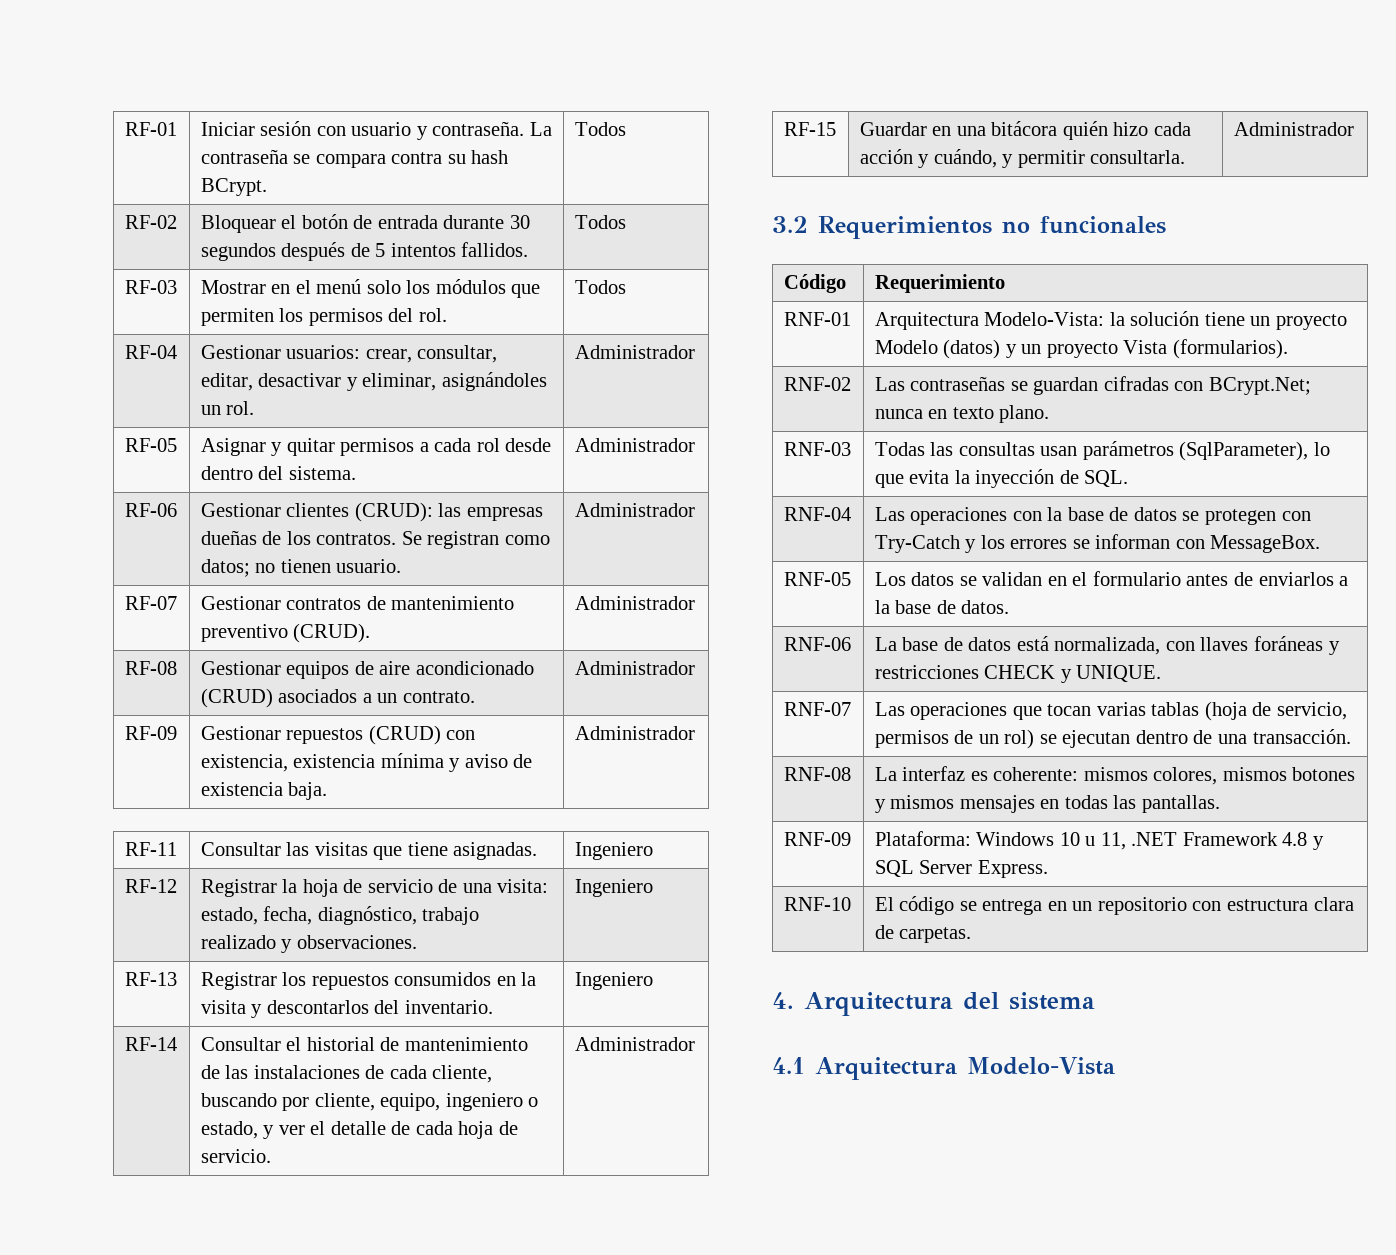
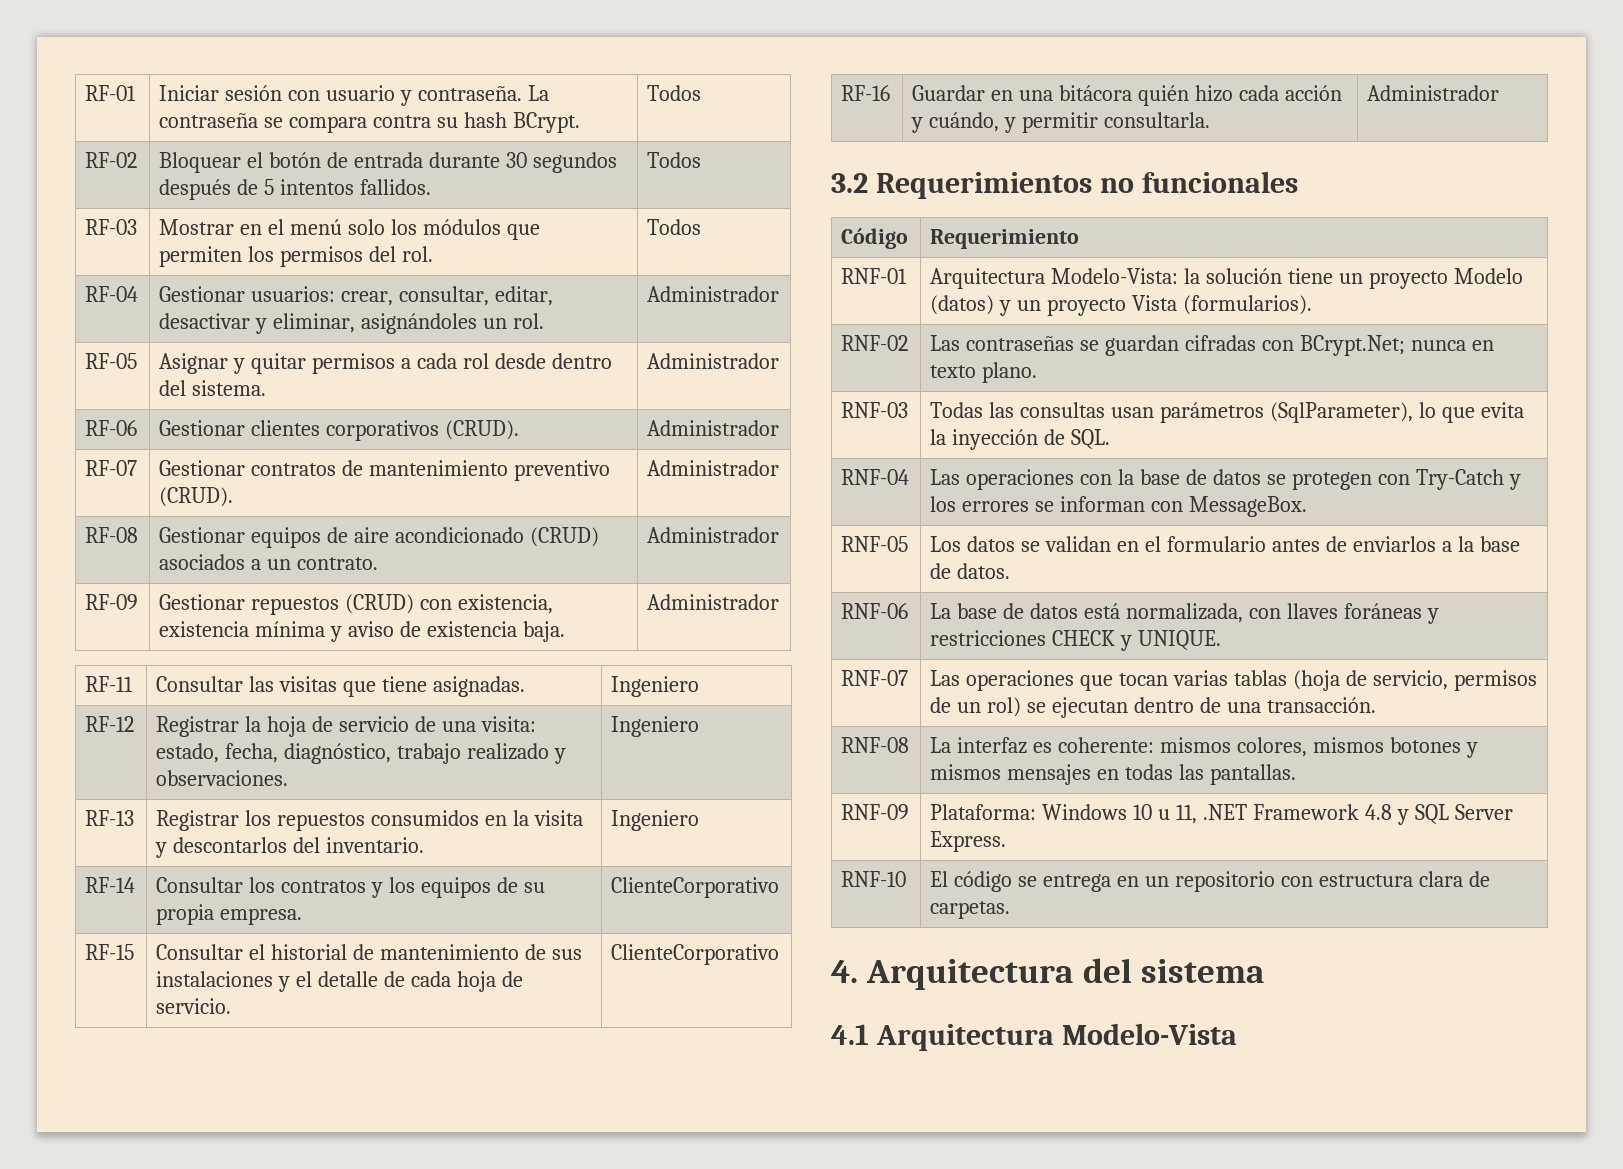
- RF-06 | Gestionar clientes (CRUD): las empresas dueñas de los contratos. Se registran como datos; no tienen usuario. | Administrador
+ RF-06 | Gestionar clientes corporativos (CRUD). | Administrador
- RF-14 | Consultar el historial de mantenimiento de las instalaciones de cada cliente, buscando por cliente, equipo, ingeniero o estado, y ver el detalle de cada hoja de servicio. | Administrador
- RF-15 | Guardar en una bitácora quién hizo cada acción y cuándo, y permitir consultarla. | Administrador
+ RF-14 | Consultar los contratos y los equipos de su propia empresa. | ClienteCorporativo
+ RF-15 | Consultar el historial de mantenimiento de sus instalaciones y el detalle de cada hoja de servicio. | ClienteCorporativo
+ RF-16 | Guardar en una bitácora quién hizo cada acción y cuándo, y permitir consultarla. | Administrador

